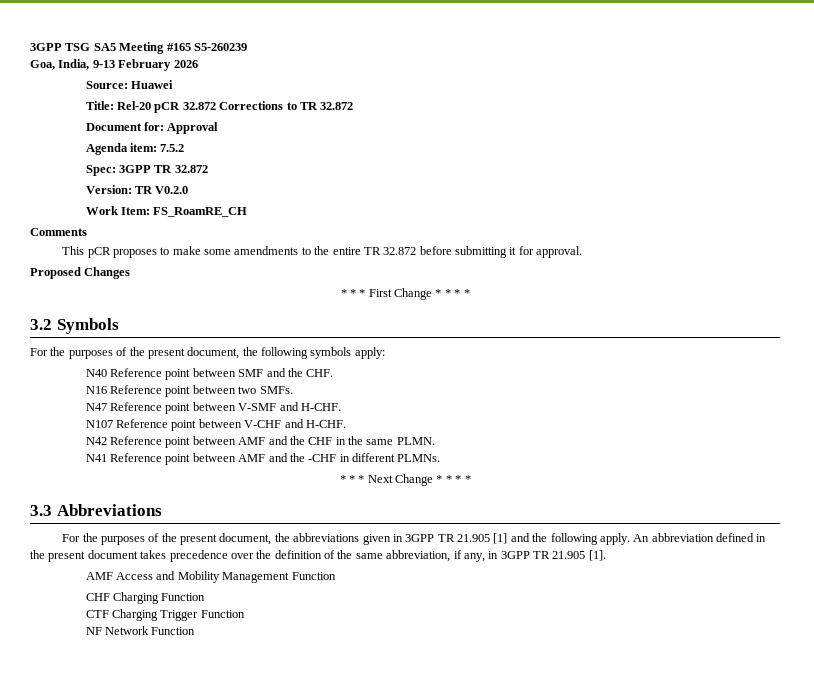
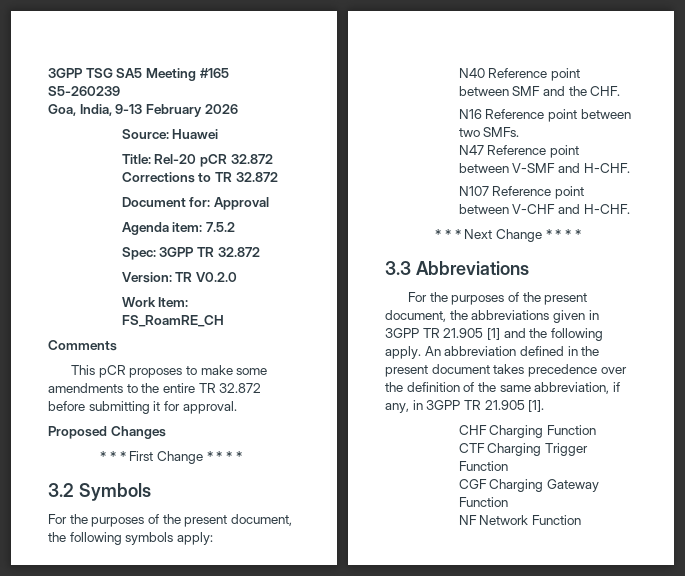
- N42 Reference point between AMF and the CHF in the same PLMN.
- N41 Reference point between AMF and the -CHF in different PLMNs.
- AMF Access and Mobility Management Function
+ CGF Charging Gateway Function

